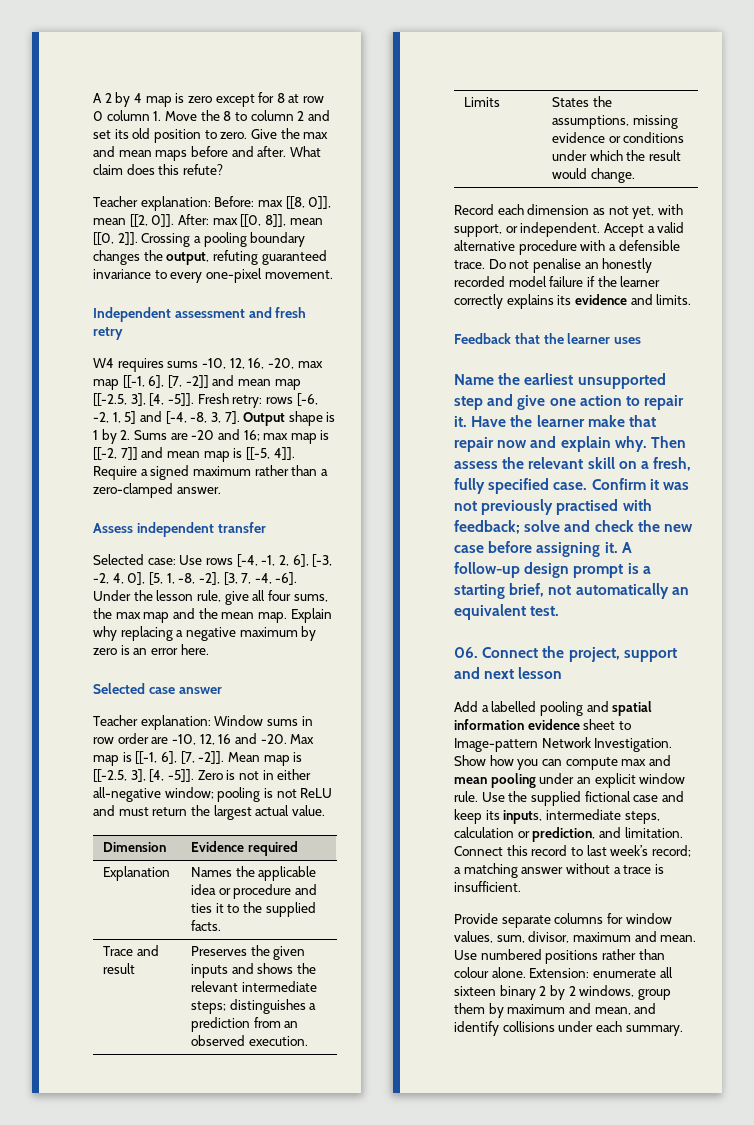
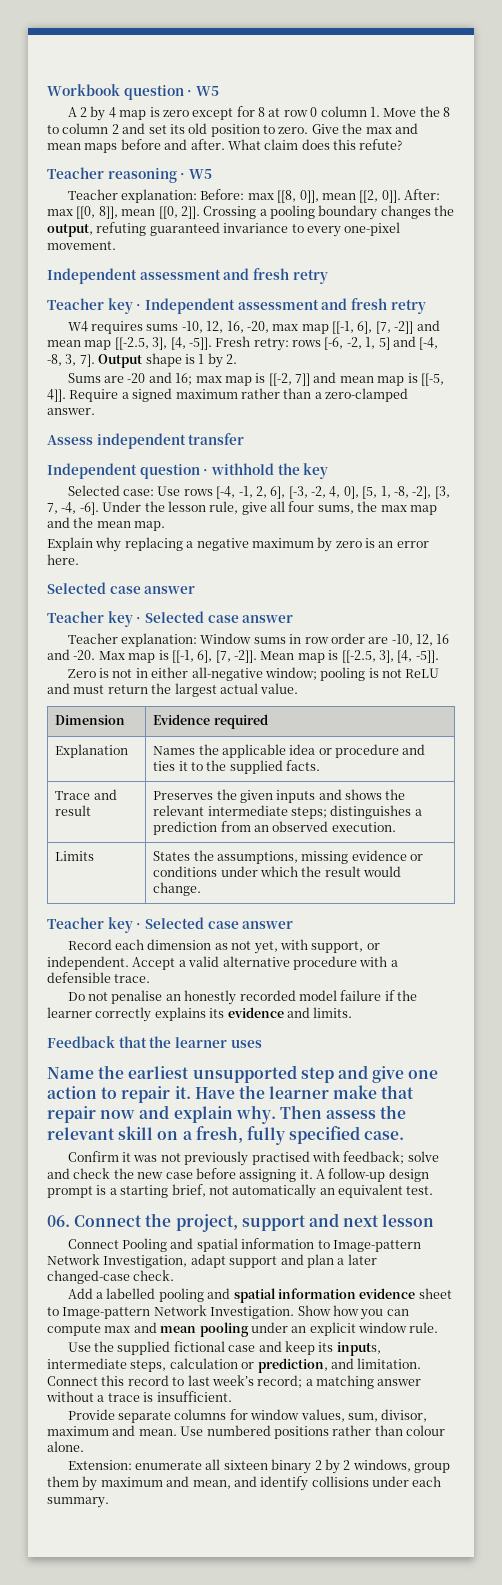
+ Workbook question · W5
+ Teacher reasoning · W5
+ Teacher key · Independent assessment and fresh retry
- Output shape is 1 by 2. Sums are -20 and 16; max map is [[-2, 7]] and mean map is [[-5, 4]].
+ Output shape is 1 by 2.
+ Sums are -20 and 16; max map is [[-2, 7]] and mean map is [[-5, 4]].
+ Independent question · withhold the key
- Under the lesson rule, give all four sums, the max map and the mean map. Explain why replacing a negative maximum by zero is an error here.
+ Under the lesson rule, give all four sums, the max map and the mean map.
+ Explain why replacing a negative maximum by zero is an error here.
  Selected case answer
+ Teacher key · Selected case answer
- Mean map is [[-2.5, 3], [4, -5]]. Zero is not in either all-negative window; pooling is not ReLU and must return the largest actual value.
+ Mean map is [[-2.5, 3], [4, -5]].
+ Zero is not in either all-negative window; pooling is not ReLU and must return the largest actual value.
  Limits | States the assumptions, missing evidence or conditions under which the result would change.
+ Teacher key · Selected case answer
- Accept a valid alternative procedure with a defensible trace. Do not penalise an honestly recorded model failure if the learner correctly explains its evidence and limits.
+ Accept a valid alternative procedure with a defensible trace.
+ Do not penalise an honestly recorded model failure if the learner correctly explains its evidence and limits.
- Then assess the relevant skill on a fresh, fully specified case. Confirm it was not previously practised with feedback; solve and check the new case before assigning it.
+ Then assess the relevant skill on a fresh, fully specified case.
+ Confirm it was not previously practised with feedback; solve and check the new case before assigning it.
+ Connect Pooling and spatial information to Image-pattern Network Investigation, adapt support and plan a later changed-case check.
- Show how you can compute max and mean pooling under an explicit window rule. Use the supplied fictional case and keep its inputs, intermediate steps, calculation or prediction, and limitation.
+ Show how you can compute max and mean pooling under an explicit window rule.
+ Use the supplied fictional case and keep its inputs, intermediate steps, calculation or prediction, and limitation.
- Use numbered positions rather than colour alone. Extension: enumerate all sixteen binary 2 by 2 windows, group them by maximum and mean, and identify collisions under each summary.
+ Use numbered positions rather than colour alone.
+ Extension: enumerate all sixteen binary 2 by 2 windows, group them by maximum and mean, and identify collisions under each summary.

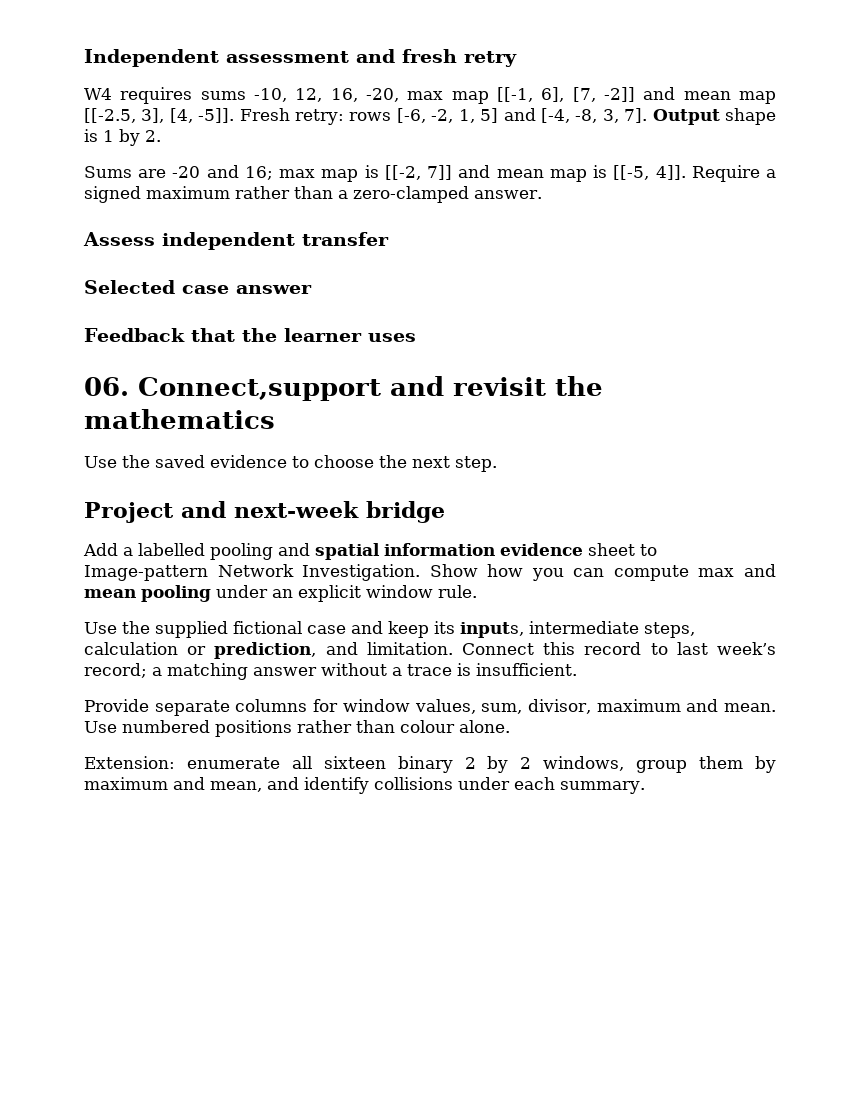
- Workbook question · W5
- A 2 by 4 map is zero except for 8 at row 0 column 1. Move the 8 to column 2 and set its old position to zero. Give the max and mean maps before and after. What claim does this refute?
- Teacher reasoning · W5
- Teacher explanation: Before: max [[8, 0]], mean [[2, 0]]. After: max [[0, 8]], mean [[0, 2]]. Crossing a pooling boundary changes the output, refuting guaranteed invariance to every one-pixel movement.
  Independent assessment and fresh retry
- Teacher key · Independent assessment and fresh retry
- Independent question · withhold the key
- Selected case: Use rows [-4, -1, 2, 6], [-3, -2, 4, 0], [5, 1, -8, -2], [3, 7, -4, -6]. Under the lesson rule, give all four sums, the max map and the mean map.
- Explain why replacing a negative maximum by zero is an error here.
  Selected case answer
- Teacher key · Selected case answer
- Teacher explanation: Window sums in row order are -10, 12, 16 and -20. Max map is [[-1, 6], [7, -2]]. Mean map is [[-2.5, 3], [4, -5]].
- Zero is not in either all-negative window; pooling is not ReLU and must return the largest actual value.
- Dimension | Evidence required
- Explanation | Names the applicable idea or procedure and ties it to the supplied facts.
- Trace and result | Preserves the given inputs and shows the relevant intermediate steps; distinguishes a prediction from an observed execution.
- Limits | States the assumptions, missing evidence or conditions under which the result would change.
- Teacher key · Selected case answer
- Record each dimension as not yet, with support, or independent. Accept a valid alternative procedure with a defensible trace.
- Do not penalise an honestly recorded model failure if the learner correctly explains its evidence and limits.
- Name the earliest unsupported step and give one action to repair it. Have the learner make that repair now and explain why. Then assess the relevant skill on a fresh, fully specified case.
- Confirm it was not previously practised with feedback; solve and check the new case before assigning it. A follow-up design prompt is a starting brief, not automatically an equivalent test.
- 06. Connect the project, support and next lesson
- Connect Pooling and spatial information to Image-pattern Network Investigation, adapt support and plan a later changed-case check.
+ 06. Connect,support and revisit the mathematics
+ Use the saved evidence to choose the next step.
+ Project and next-week bridge

